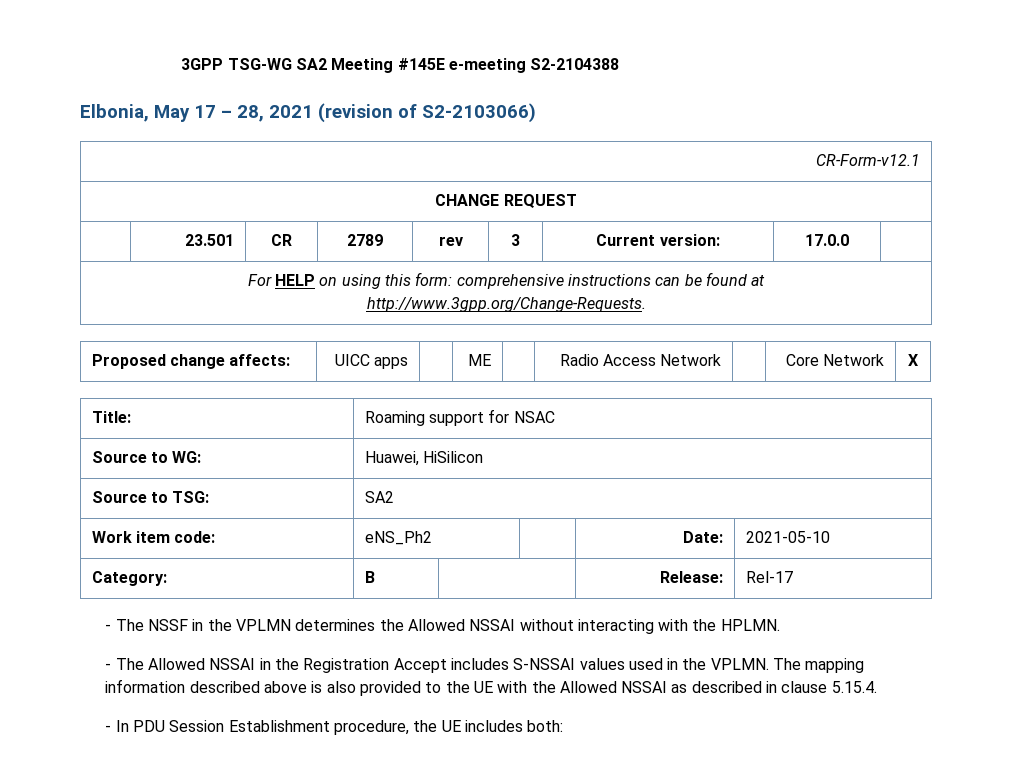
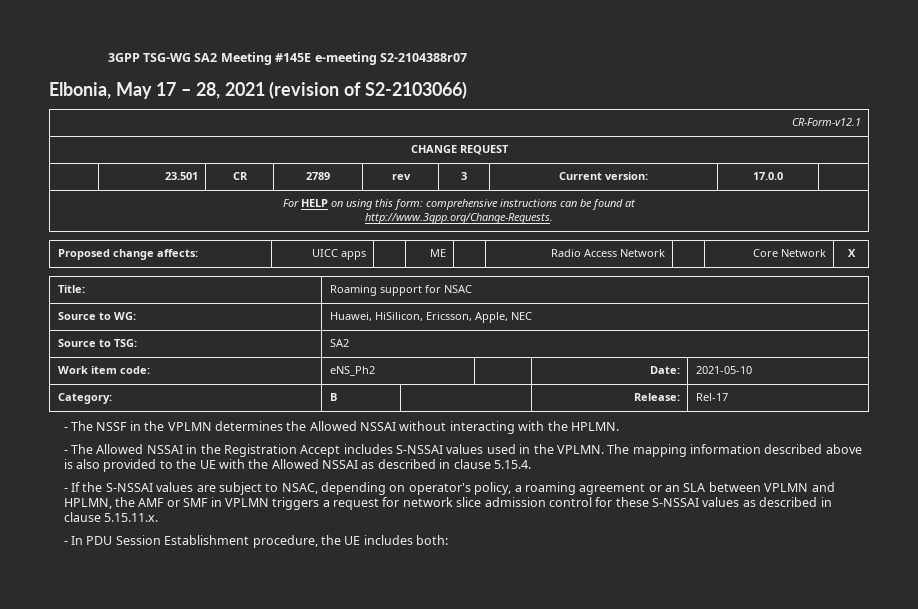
- 3GPP TSG-WG SA2 Meeting #145E e-meeting S2-2104388
+ 3GPP TSG-WG SA2 Meeting #145E e-meeting S2-2104388r07
- Source to WG: | Huawei, HiSilicon
+ Source to WG: | Huawei, HiSilicon, Ericsson, Apple, NEC
+ - If the S-NSSAI values are subject to NSAC, depending on operator's policy, a roaming agreement or an SLA between VPLMN and HPLMN, the AMF or SMF in VPLMN triggers a request for network slice admission control for these S-NSSAI values as described in clause 5.15.11.x.

